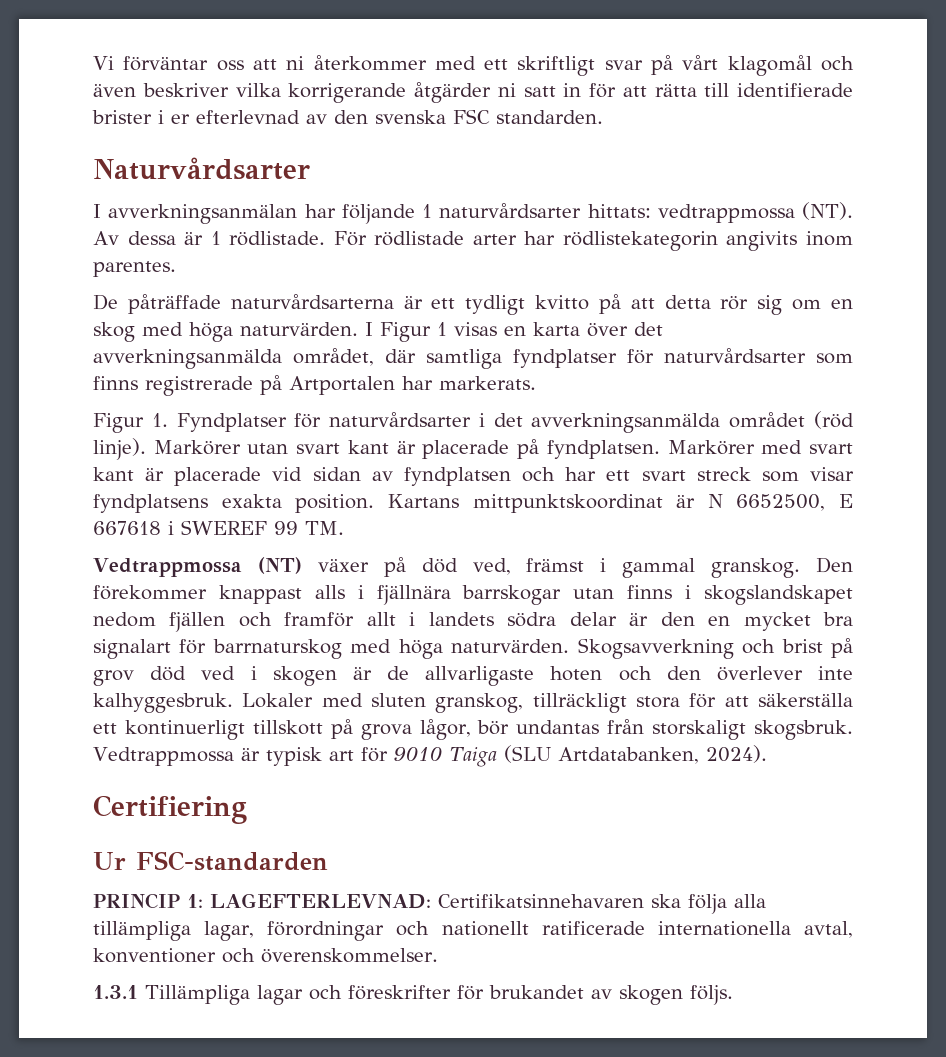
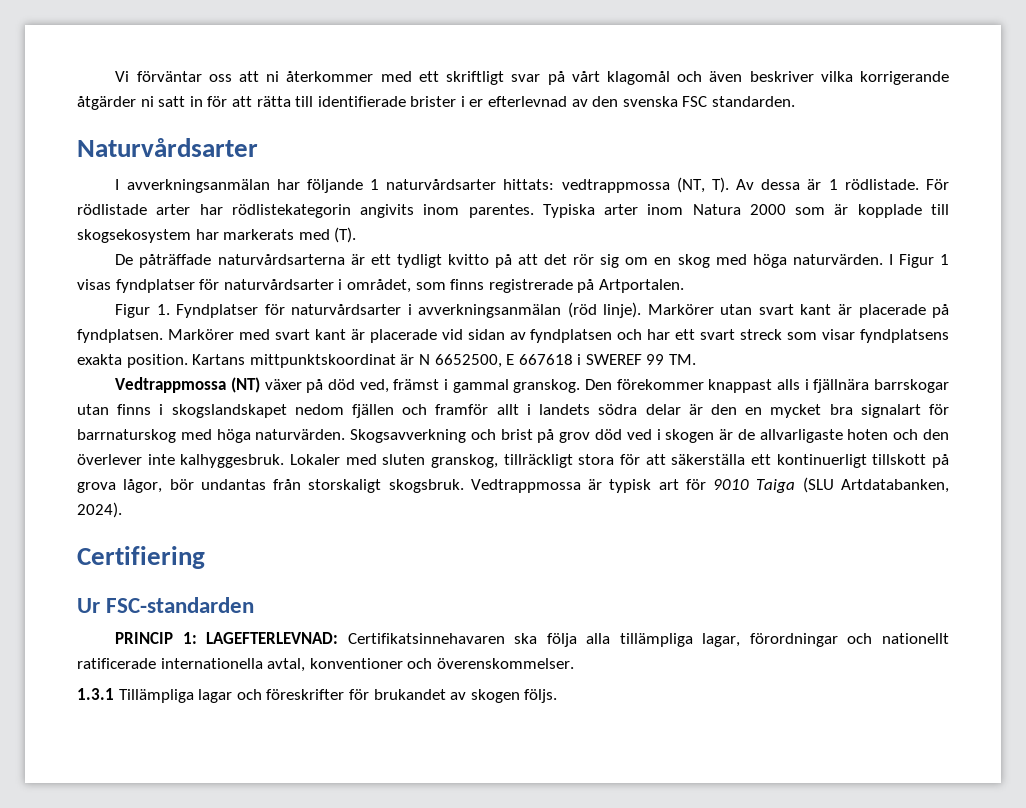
- I avverkningsanmälan har följande 1 naturvårdsarter hittats: vedtrappmossa (NT). Av dessa är 1 rödlistade.
+ I avverkningsanmälan har följande 1 naturvårdsarter hittats: vedtrappmossa (NT, T). Av dessa är 1 rödlistade.
+ Typiska arter inom Natura 2000 som är kopplade till skogsekosystem har markerats med (T).
- De påträffade naturvårdsarterna är ett tydligt kvitto på att detta rör sig om en skog med höga naturvärden.
+ De påträffade naturvårdsarterna är ett tydligt kvitto på att det rör sig om en skog med höga naturvärden.
- I Figur 1 visas en karta över det avverkningsanmälda området, där samtliga fyndplatser för naturvårdsarter som finns registrerade på Artportalen har markerats.
+ I Figur 1 visas fyndplatser för naturvårdsarter i området, som finns registrerade på Artportalen.
- Figur 1. Fyndplatser för naturvårdsarter i det avverkningsanmälda området (röd linje).
+ Figur 1. Fyndplatser för naturvårdsarter i avverkningsanmälan (röd linje).

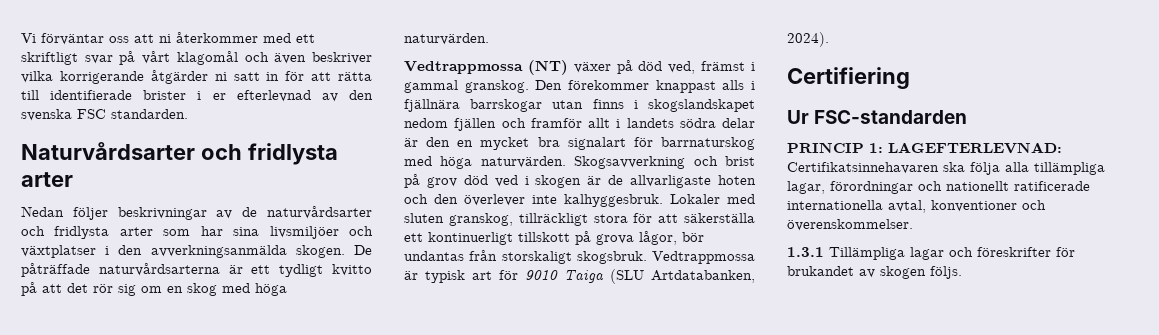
- Naturvårdsarter
- I avverkningsanmälan har följande 1 naturvårdsarter hittats: vedtrappmossa (NT, T). Av dessa är 1 rödlistade. För rödlistade arter har rödlistekategorin angivits inom parentes. Typiska arter inom Natura 2000 som är kopplade till skogsekosystem har markerats med (T).
- De påträffade naturvårdsarterna är ett tydligt kvitto på att det rör sig om en skog med höga naturvärden. I Figur 1 visas fyndplatser för naturvårdsarter i området, som finns registrerade på Artportalen.
- Figur 1. Fyndplatser för naturvårdsarter i avverkningsanmälan (röd linje). Markörer utan svart kant är placerade på fyndplatsen. Markörer med svart kant är placerade vid sidan av fyndplatsen och har ett svart streck som visar fyndplatsens exakta position. Kartans mittpunktskoordinat är N 6652500, E 667618 i SWEREF 99 TM.
+ Naturvårdsarter och fridlysta arter
+ Nedan följer beskrivningar av de naturvårdsarter och fridlysta arter som har sina livsmiljöer och växtplatser i den avverkningsanmälda skogen. De påträffade naturvårdsarterna är ett tydligt kvitto på att det rör sig om en skog med höga naturvärden.

